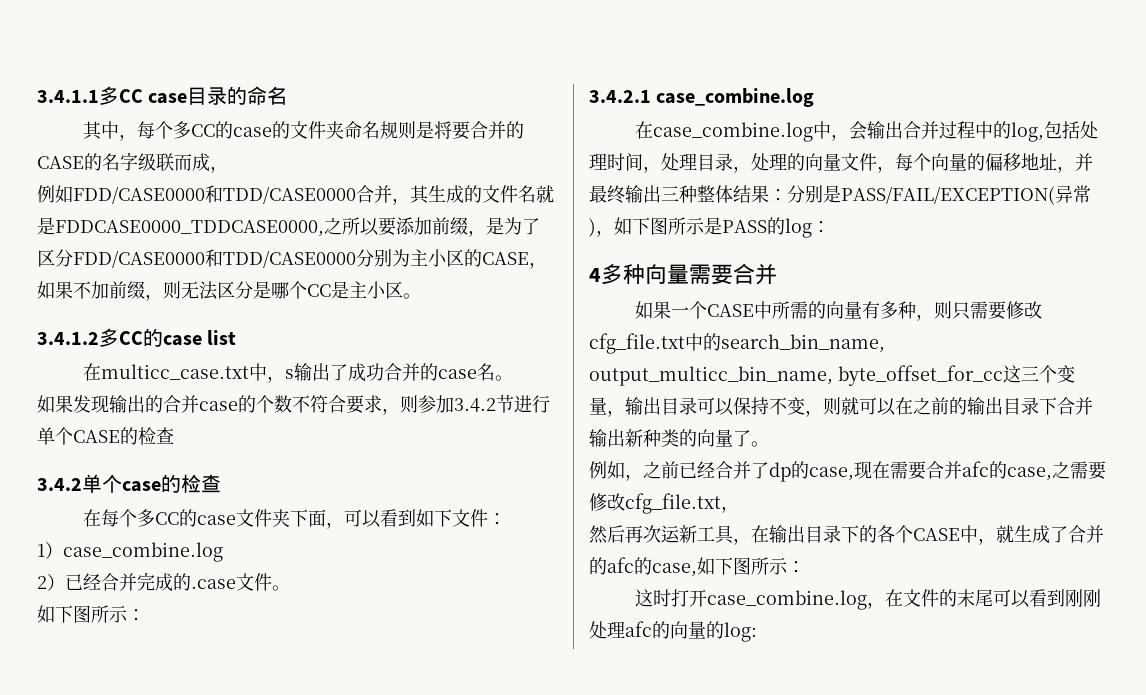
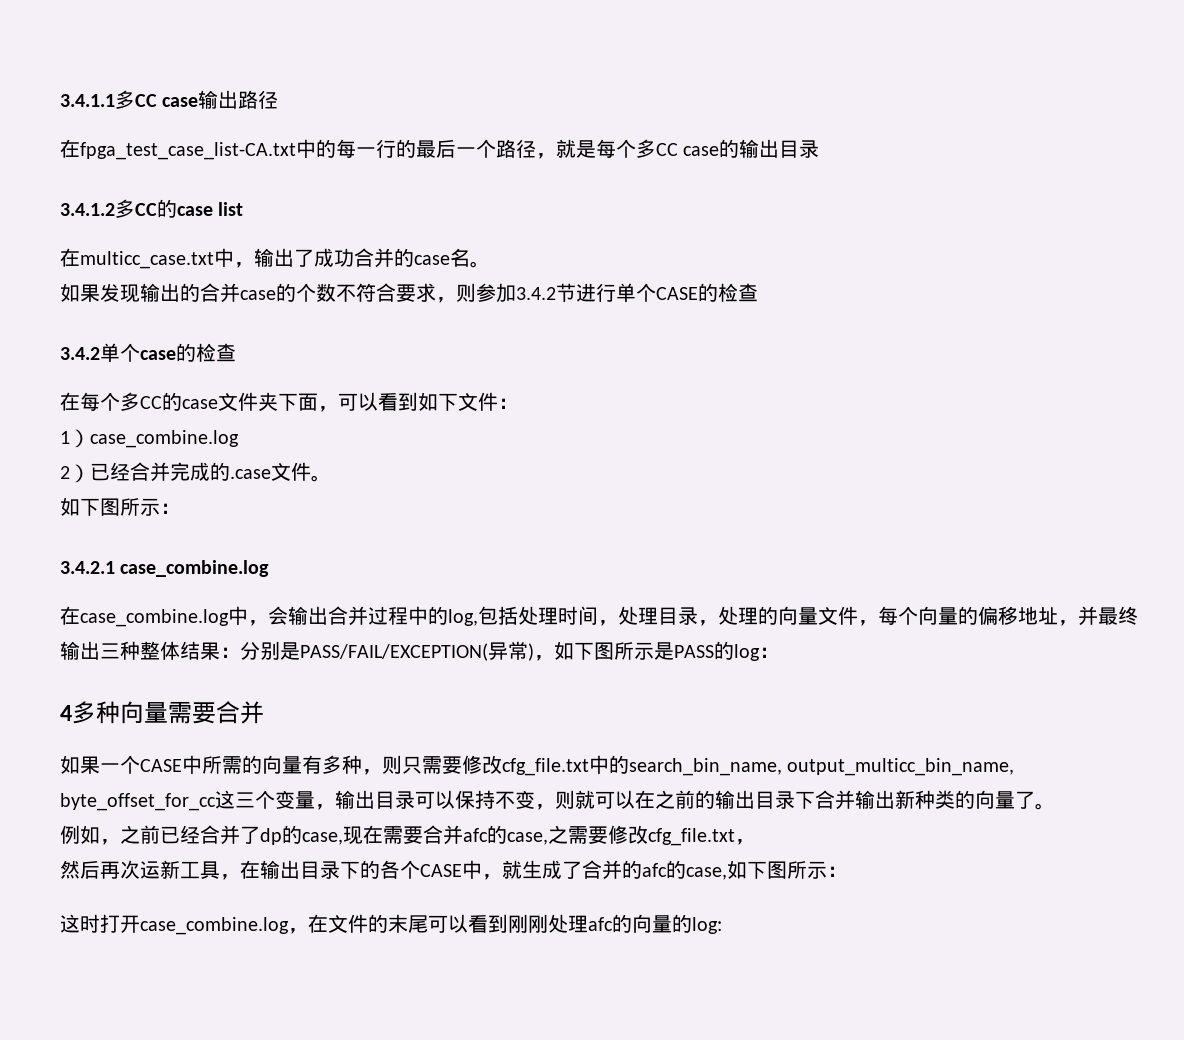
- 3.4.1.1多CC case目录的命名
- 其中，每个多CC的case的文件夹命名规则是将要合并的CASE的名字级联而成，
- 例如FDD/CASE0000和TDD/CASE0000合并，其生成的文件名就是FDDCASE0000_TDDCASE0000,之所以要添加前缀，是为了区分FDD/CASE0000和TDD/CASE0000分别为主小区的CASE，如果不加前缀，则无法区分是哪个CC是主小区。
+ 3.4.1.1多CC case输出路径
+ 在fpga_test_case_list-CA.txt中的每一行的最后一个路径，就是每个多CC case的输出目录
- 在multicc_case.txt中，s输出了成功合并的case名。
+ 在multicc_case.txt中，输出了成功合并的case名。

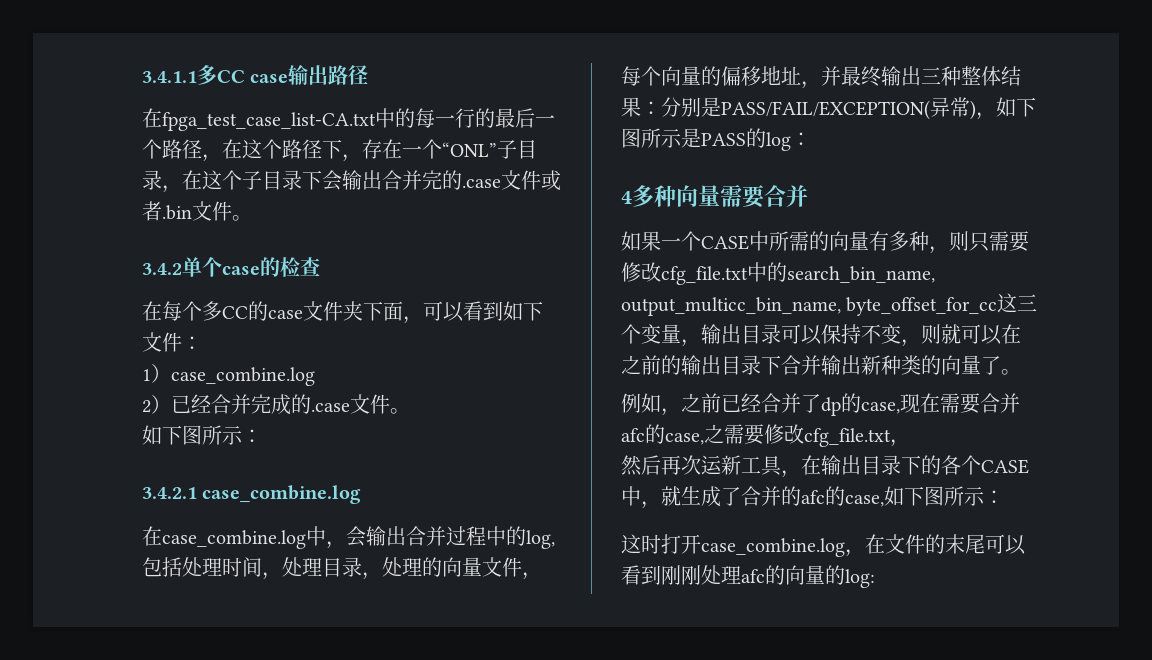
- 在fpga_test_case_list-CA.txt中的每一行的最后一个路径，就是每个多CC case的输出目录
- 3.4.1.2多CC的case list
- 在multicc_case.txt中，输出了成功合并的case名。
- 如果发现输出的合并case的个数不符合要求，则参加3.4.2节进行单个CASE的检查
+ 在fpga_test_case_list-CA.txt中的每一行的最后一个路径，在这个路径下，存在一个“ONL”子目录，在这个子目录下会输出合并完的.case文件或者.bin文件。

